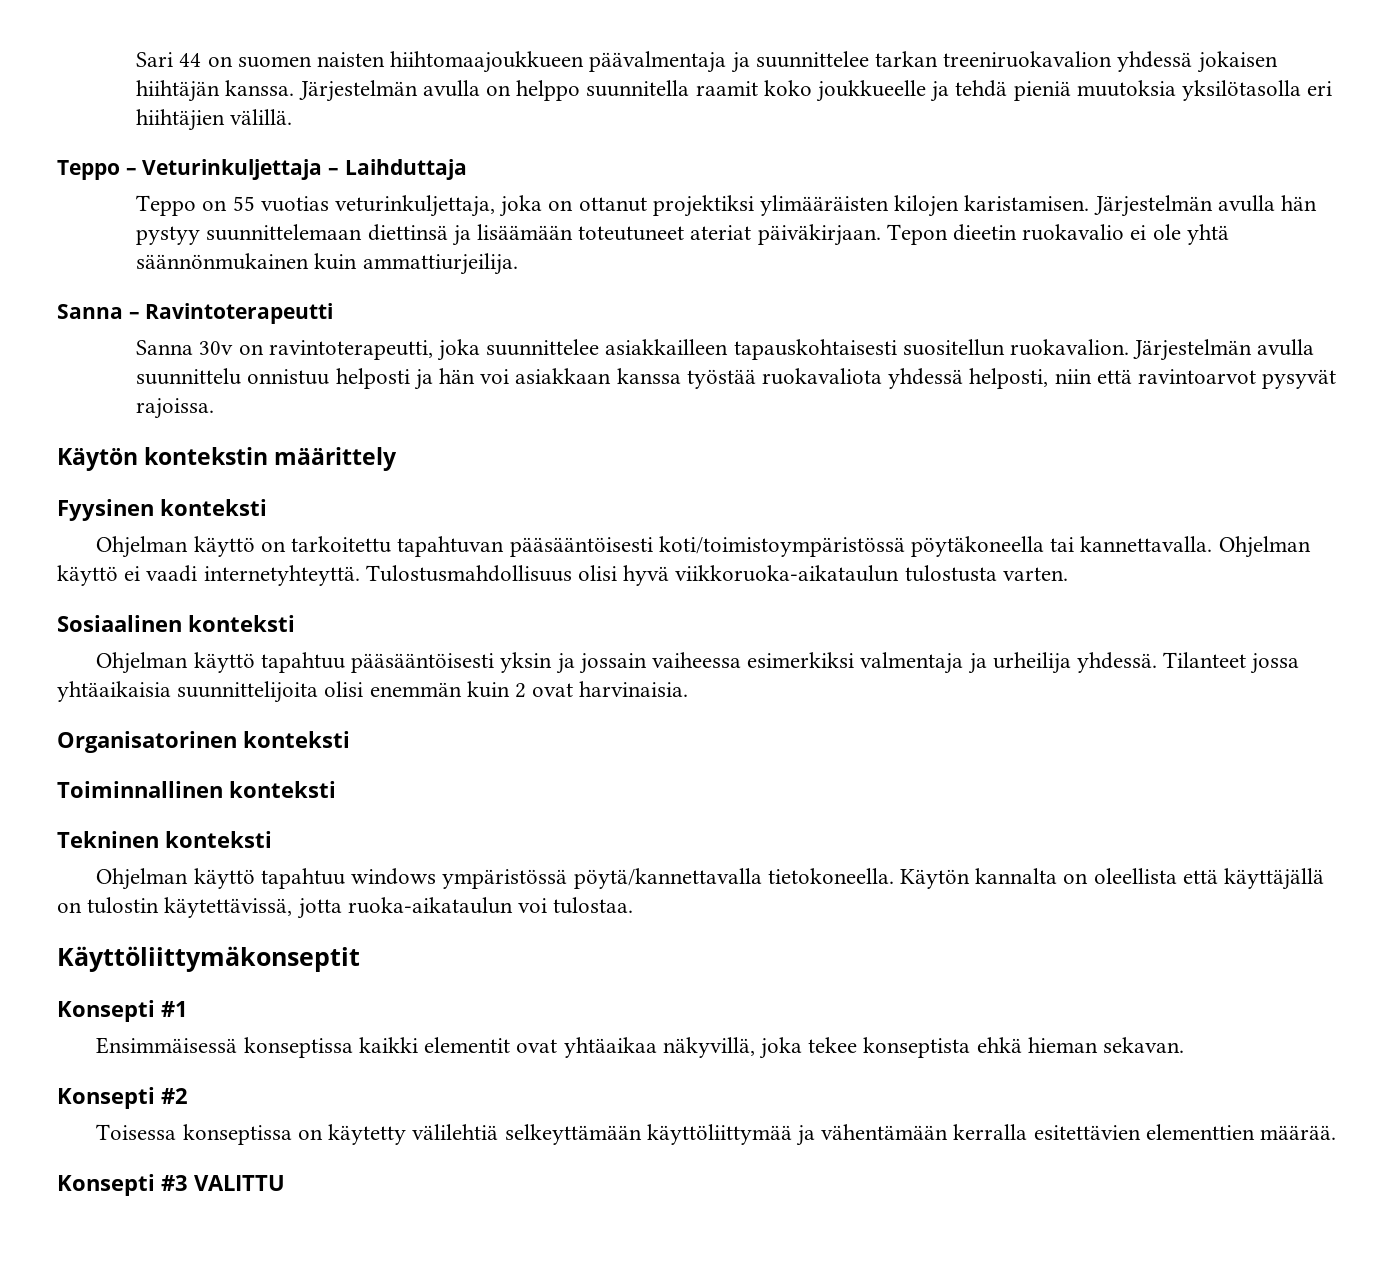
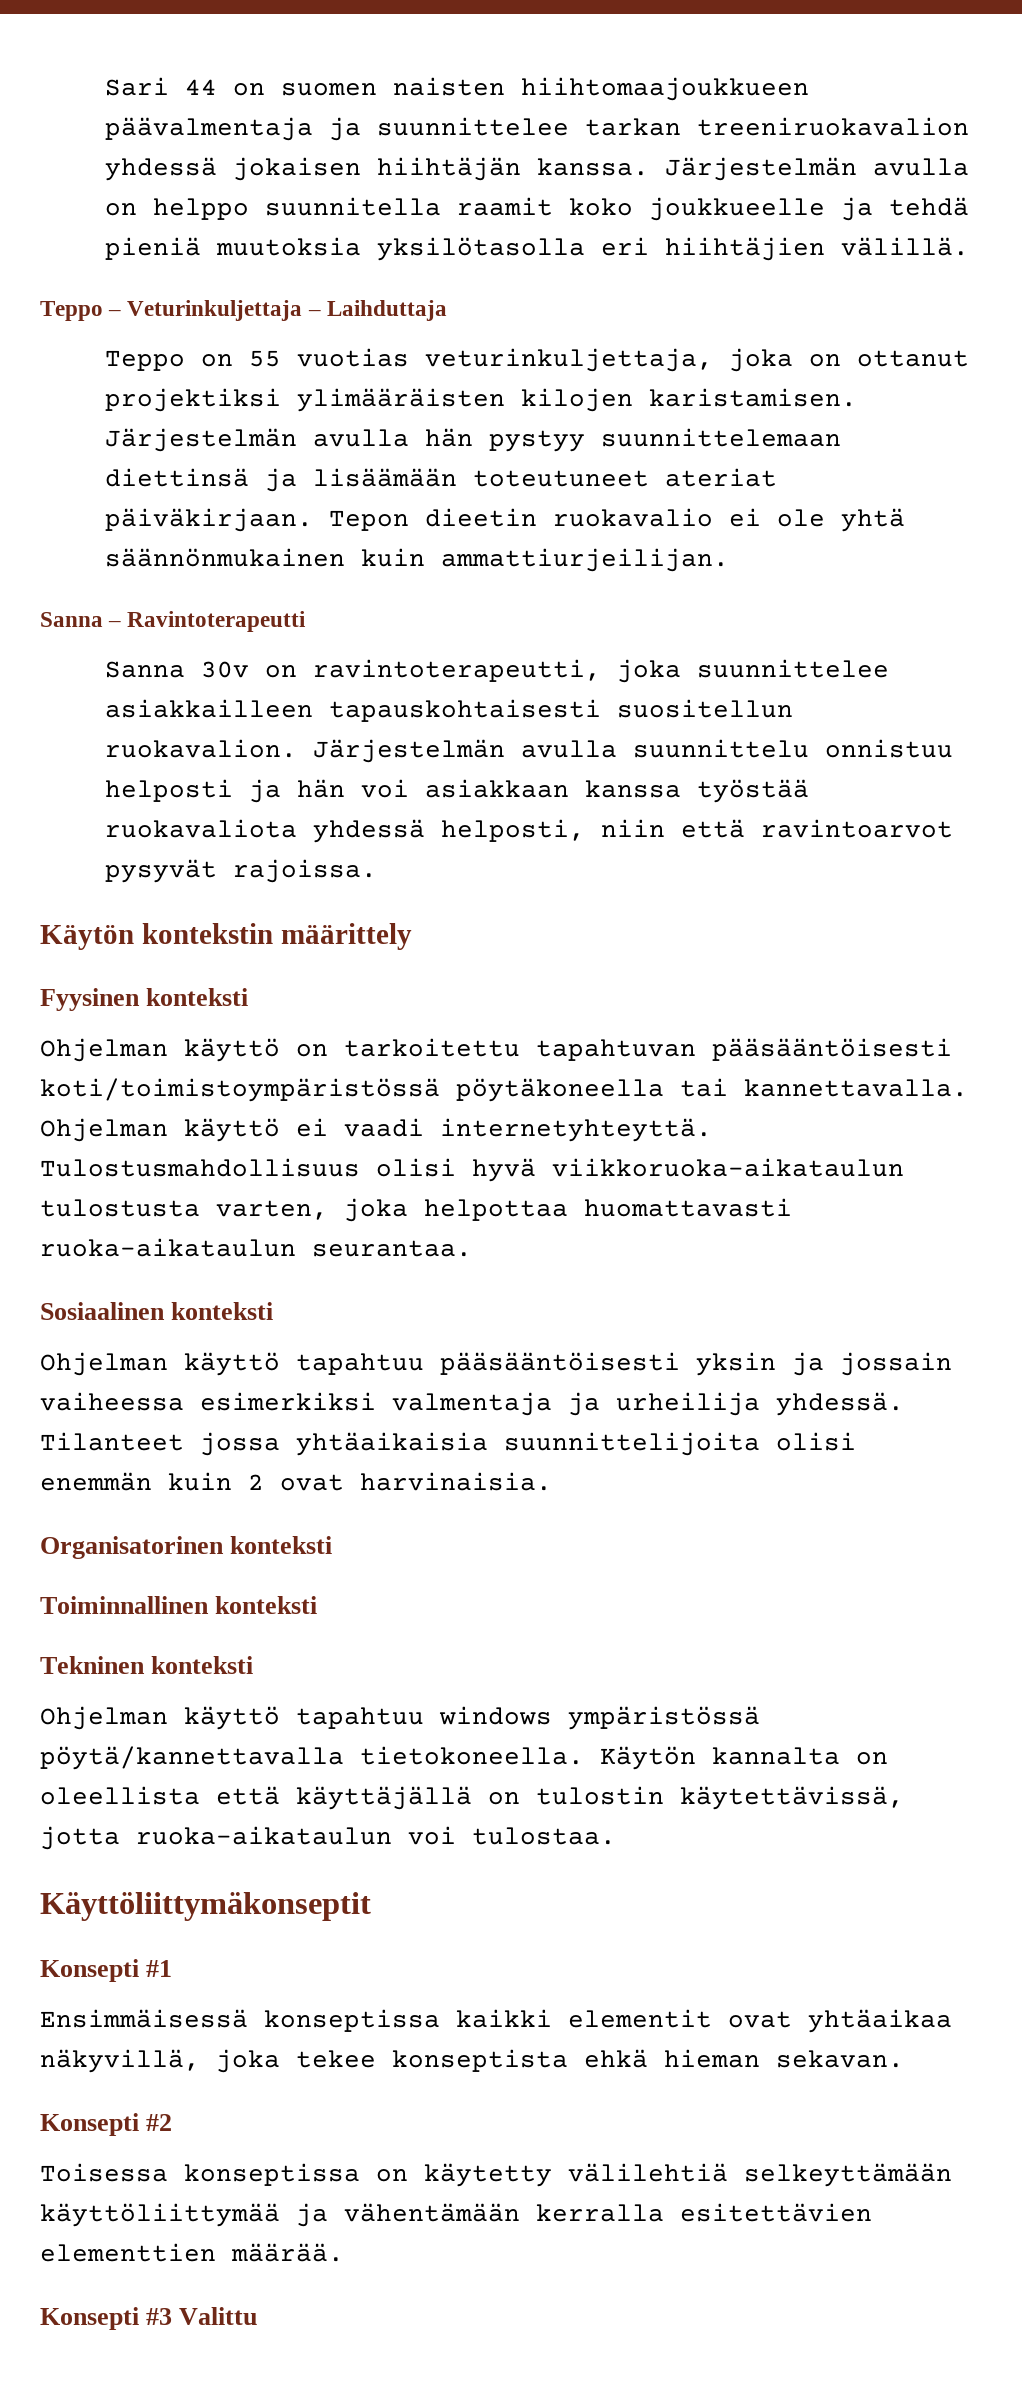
- Tepon dieetin ruokavalio ei ole yhtä säännönmukainen kuin ammattiurjeilija.
+ Tepon dieetin ruokavalio ei ole yhtä säännönmukainen kuin ammattiurjeilijan.
- Tulostusmahdollisuus olisi hyvä viikkoruoka-aikataulun tulostusta varten.
+ Tulostusmahdollisuus olisi hyvä viikkoruoka-aikataulun tulostusta varten, joka helpottaa huomattavasti ruoka-aikataulun seurantaa.
- Konsepti #3 VALITTU
+ Konsepti #3 Valittu

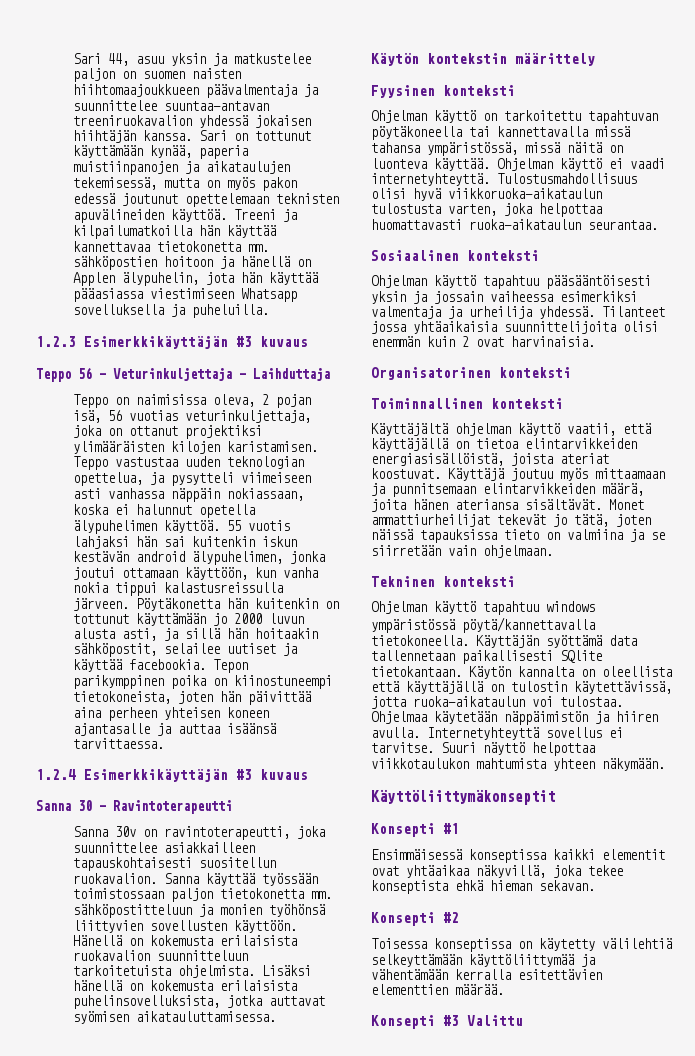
- Sari 44 on suomen naisten hiihtomaajoukkueen päävalmentaja ja suunnittelee tarkan treeniruokavalion yhdessä jokaisen hiihtäjän kanssa.
+ Sari 44, asuu yksin ja matkustelee paljon on suomen naisten hiihtomaajoukkueen päävalmentaja ja suunnittelee suuntaa-antavan treeniruokavalion yhdessä jokaisen hiihtäjän kanssa.
- Järjestelmän avulla on helppo suunnitella raamit koko joukkueelle ja tehdä pieniä muutoksia yksilötasolla eri hiihtäjien välillä.
- Teppo – Veturinkuljettaja – Laihduttaja
+ Sari on tottunut käyttämään kynää, paperia muistiinpanojen ja aikataulujen tekemisessä, mutta on myös pakon edessä joutunut opettelemaan teknisten apuvälineiden käyttöä. Treeni ja kilpailumatkoilla hän käyttää kannettavaa tietokonetta mm. sähköpostien hoitoon ja hänellä on Applen älypuhelin, jota hän käyttää pääasiassa viestimiseen Whatsapp sovelluksella ja puheluilla.
+ 1.2.3 Esimerkkikäyttäjän #3 kuvaus
+ Teppo 56 – Veturinkuljettaja – Laihduttaja
- Teppo on 55 vuotias veturinkuljettaja, joka on ottanut projektiksi ylimääräisten kilojen karistamisen.
+ Teppo on naimisissa oleva, 2 pojan isä, 56 vuotias veturinkuljettaja, joka on ottanut projektiksi ylimääräisten kilojen karistamisen.
- Järjestelmän avulla hän pystyy suunnittelemaan diettinsä ja lisäämään toteutuneet ateriat päiväkirjaan. Tepon dieetin ruokavalio ei ole yhtä säännönmukainen kuin ammattiurjeilijan.
- Sanna – Ravintoterapeutti
+ Teppo vastustaa uuden teknologian opettelua, ja pysytteli viimeiseen asti vanhassa näppäin nokiassaan, koska ei halunnut opetella älypuhelimen käyttöä. 55 vuotis lahjaksi hän sai kuitenkin iskun kestävän android älypuhelimen, jonka joutui ottamaan käyttöön, kun vanha nokia tippui kalastusreissulla järveen. Pöytäkonetta hän kuitenkin on tottunut käyttämään jo 2000 luvun alusta asti, ja sillä hän hoitaakin sähköpostit, selailee uutiset ja käyttää facebookia. Tepon parikymppinen poika on kiinostuneempi tietokoneista, joten hän päivittää aina perheen yhteisen koneen ajantasalle ja auttaa isäänsä tarvittaessa.
+ 1.2.4 Esimerkkikäyttäjän #3 kuvaus
+ Sanna 30 – Ravintoterapeutti
- Järjestelmän avulla suunnittelu onnistuu helposti ja hän voi asiakkaan kanssa työstää ruokavaliota yhdessä helposti, niin että ravintoarvot pysyvät rajoissa.
+ Sanna käyttää työssään toimistossaan paljon tietokonetta mm. sähköpostitteluun ja monien työhönsä liittyvien sovellusten käyttöön. Hänellä on kokemusta erilaisista ruokavalion suunnitteluun tarkoitetuista ohjelmista. Lisäksi hänellä on kokemusta erilaisista puhelinsovelluksista, jotka auttavat syömisen aikatauluttamisessa.
- Ohjelman käyttö on tarkoitettu tapahtuvan pääsääntöisesti koti/toimistoympäristössä pöytäkoneella tai kannettavalla.
+ Ohjelman käyttö on tarkoitettu tapahtuvan pöytäkoneella tai kannettavalla missä tahansa ympäristössä, missä näitä on luonteva käyttää.
+ Käyttäjältä ohjelman käyttö vaatii, että käyttäjällä on tietoa elintarvikkeiden energiasisällöistä, joista ateriat koostuvat. Käyttäjä joutuu myös mittaamaan ja punnitsemaan elintarvikkeiden määrä, joita hänen ateriansa sisältävät. Monet ammattiurheilijat tekevät jo tätä, joten näissä tapauksissa tieto on valmiina ja se siirretään vain ohjelmaan.
+ Käyttäjän syöttämä data tallennetaan paikallisesti SQlite tietokantaan.
+ Ohjelmaa käytetään näppäimistön ja hiiren avulla. Internetyhteyttä sovellus ei tarvitse. Suuri näyttö helpottaa viikkotaulukon mahtumista yhteen näkymään.

